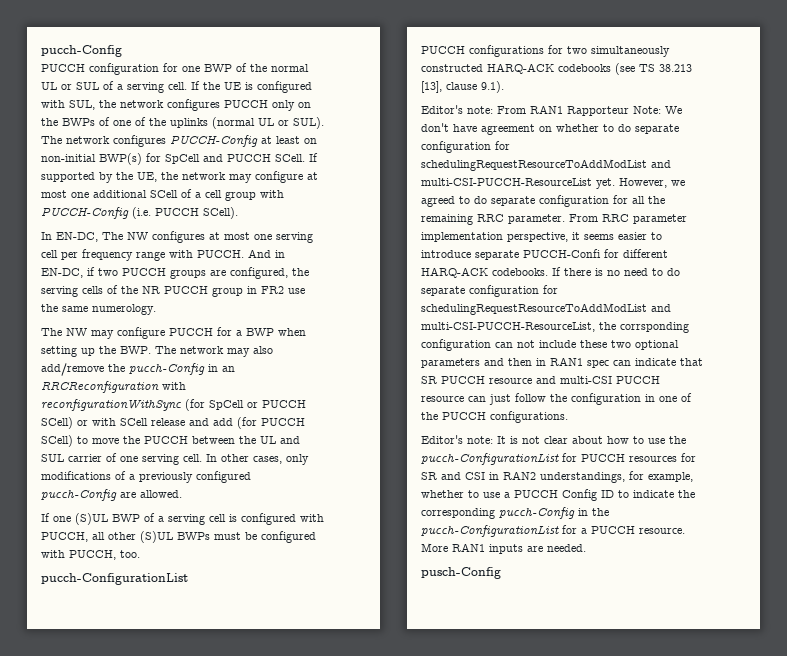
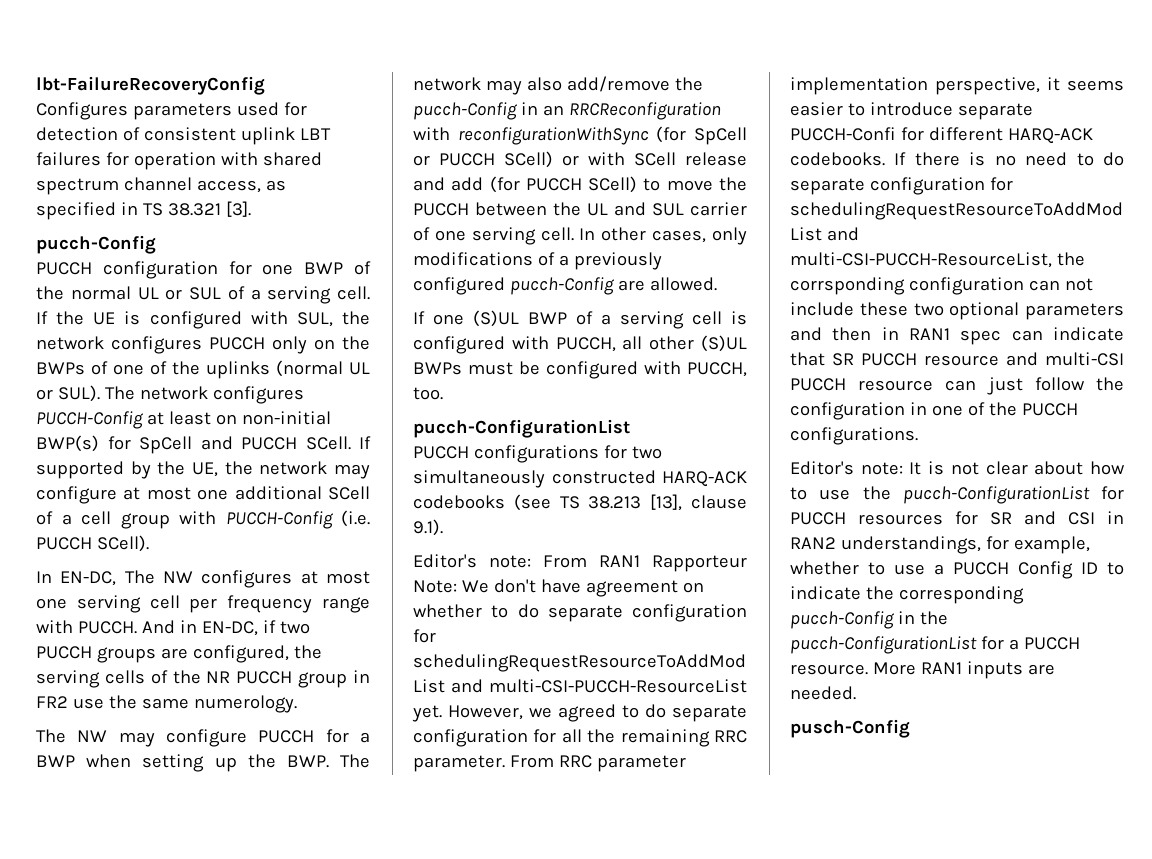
+ lbt-FailureRecoveryConfig
+ Configures parameters used for detection of consistent uplink LBT failures for operation with shared spectrum channel access, as specified in TS 38.321 [3].

